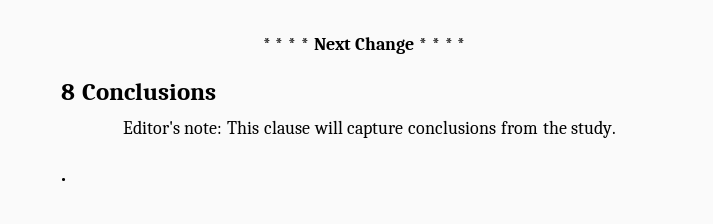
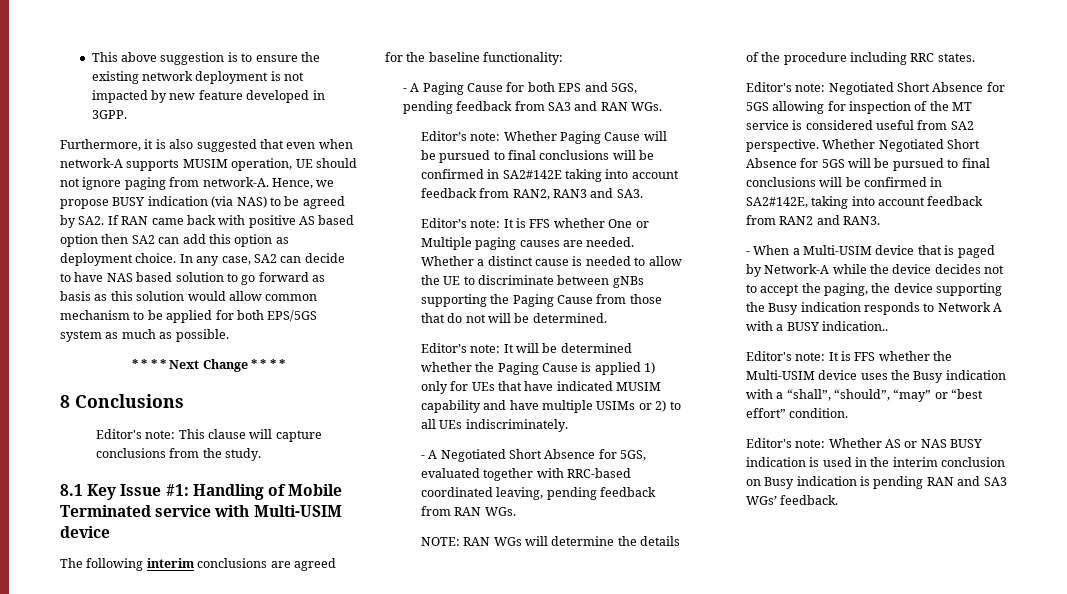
+ This above suggestion is to ensure the existing network deployment is not impacted by new feature developed in 3GPP.
+ Furthermore, it is also suggested that even when network-A supports MUSIM operation, UE should not ignore paging from network-A. Hence, we propose BUSY indication (via NAS) to be agreed by SA2. If RAN came back with positive AS based option then SA2 can add this option as deployment choice. In any case, SA2 can decide to have NAS based solution to go forward as basis as this solution would allow common mechanism to be applied for both EPS/5GS system as much as possible.
- .
+ 8.1 Key Issue #1: Handling of Mobile Terminated service with Multi-USIM device
+ The following interim conclusions are agreed for the baseline functionality:
+ - A Paging Cause for both EPS and 5GS, pending feedback from SA3 and RAN WGs.
+ Editor’s note: Whether Paging Cause will be pursued to final conclusions will be confirmed in SA2#142E taking into account feedback from RAN2, RAN3 and SA3.
+ Editor’s note: It is FFS whether One or Multiple paging causes are needed. Whether a distinct cause is needed to allow the UE to discriminate between gNBs supporting the Paging Cause from those that do not will be determined.
+ Editor’s note: It will be determined whether the Paging Cause is applied 1) only for UEs that have indicated MUSIM capability and have multiple USIMs or 2) to all UEs indiscriminately.
+ - A Negotiated Short Absence for 5GS, evaluated together with RRC-based coordinated leaving, pending feedback from RAN WGs.
+ NOTE: RAN WGs will determine the details of the procedure including RRC states.
+ Editor's note: Negotiated Short Absence for 5GS allowing for inspection of the MT service is considered useful from SA2 perspective. Whether Negotiated Short Absence for 5GS will be pursued to final conclusions will be confirmed in SA2#142E, taking into account feedback from RAN2 and RAN3.
+ - When a Multi-USIM device that is paged by Network-A while the device decides not to accept the paging, the device supporting the Busy indication responds to Network A with a BUSY indication..
+ Editor's note: It is FFS whether the Multi-USIM device uses the Busy indication with a “shall”, “should”, “may” or “best effort” condition.
+ Editor's note: Whether AS or NAS BUSY indication is used in the interim conclusion on Busy indication is pending RAN and SA3 WGs’ feedback.

